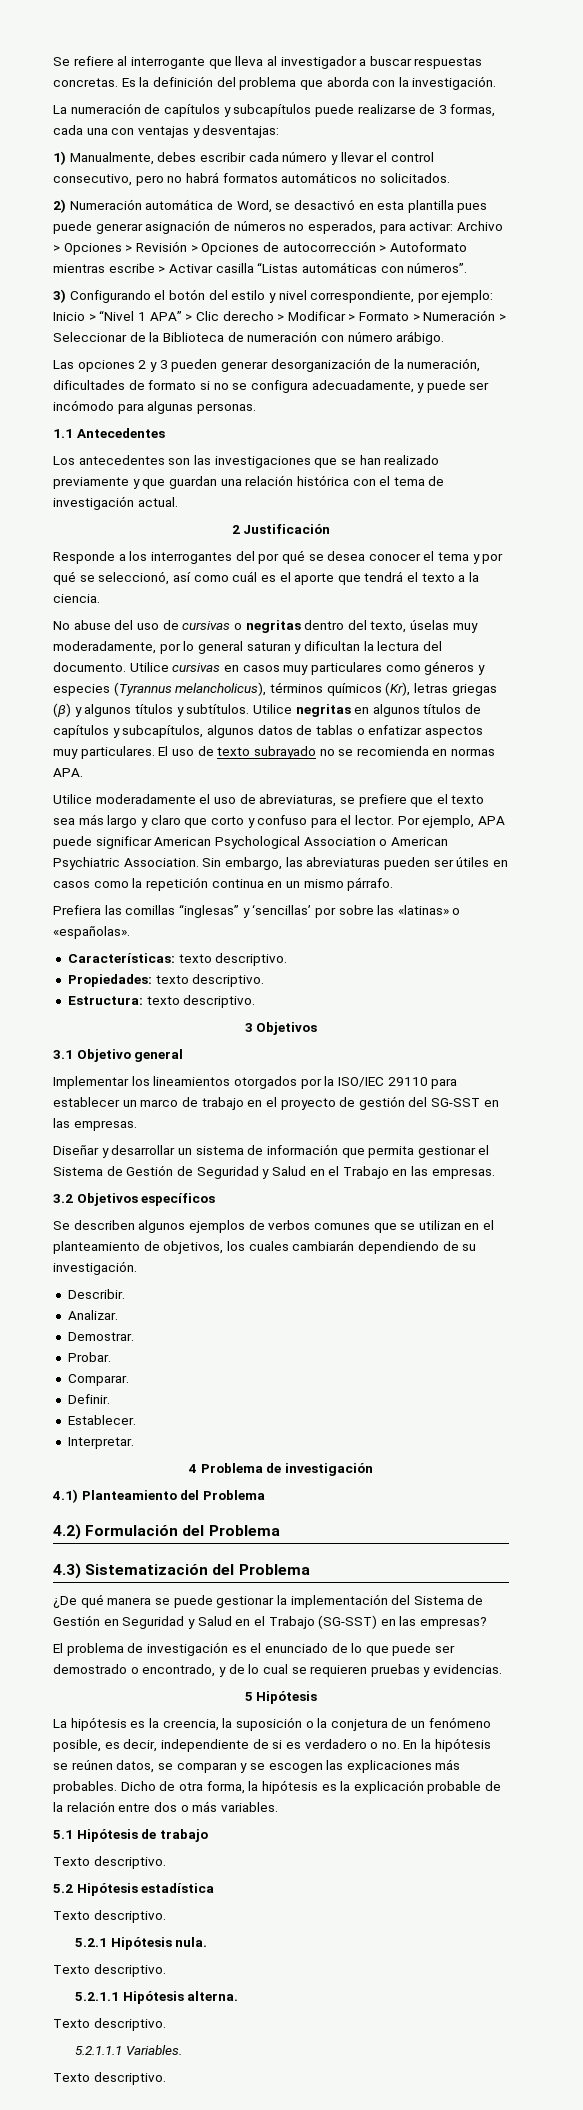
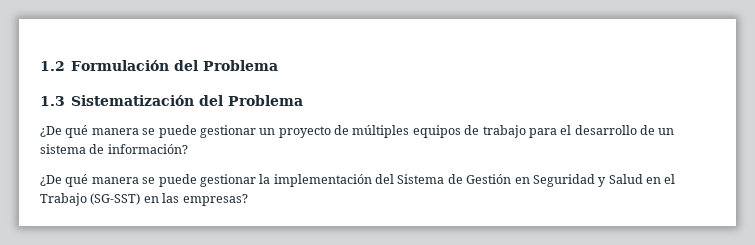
- Se refiere al interrogante que lleva al investigador a buscar respuestas concretas. Es la definición del problema que aborda con la investigación.
- La numeración de capítulos y subcapítulos puede realizarse de 3 formas, cada una con ventajas y desventajas:
- 1) Manualmente, debes escribir cada número y llevar el control consecutivo, pero no habrá formatos automáticos no solicitados.
- 2) Numeración automática de Word, se desactivó en esta plantilla pues puede generar asignación de números no esperados, para activar: Archivo > Opciones > Revisión > Opciones de autocorrección > Autoformato mientras escribe > Activar casilla “Listas automáticas con números”.
- 3) Configurando el botón del estilo y nivel correspondiente, por ejemplo: Inicio > “Nivel 1 APA” > Clic derecho > Modificar > Formato > Numeración > Seleccionar de la Biblioteca de numeración con número arábigo.
- Las opciones 2 y 3 pueden generar desorganización de la numeración, dificultades de formato si no se configura adecuadamente, y puede ser incómodo para algunas personas.
- 1.1 Antecedentes
- Los antecedentes son las investigaciones que se han realizado previamente y que guardan una relación histórica con el tema de investigación actual.
- 2 Justificación
- Responde a los interrogantes del por qué se desea conocer el tema y por qué se seleccionó, así como cuál es el aporte que tendrá el texto a la ciencia.
- No abuse del uso de cursivas o negritas dentro del texto, úselas muy moderadamente, por lo general saturan y dificultan la lectura del documento. Utilice cursivas en casos muy particulares como géneros y especies (Tyrannus melancholicus), términos químicos (Kr), letras griegas (β) y algunos títulos y subtítulos. Utilice negritas en algunos títulos de capítulos y subcapítulos, algunos datos de tablas o enfatizar aspectos muy particulares. El uso de texto subrayado no se recomienda en normas APA.
- Utilice moderadamente el uso de abreviaturas, se prefiere que el texto sea más largo y claro que corto y confuso para el lector. Por ejemplo, APA puede significar American Psychological Association o American Psychiatric Association. Sin embargo, las abreviaturas pueden ser útiles en casos como la repetición continua en un mismo párrafo.
- Prefiera las comillas “inglesas” y ‘sencillas’ por sobre las «latinas» o «españolas».
- Características: texto descriptivo.
- Propiedades: texto descriptivo.
- Estructura: texto descriptivo.
- 3 Objetivos
- 3.1 Objetivo general
- Implementar los lineamientos otorgados por la ISO/IEC 29110 para establecer un marco de trabajo en el proyecto de gestión del SG-SST en las empresas.
- Diseñar y desarrollar un sistema de información que permita gestionar el Sistema de Gestión de Seguridad y Salud en el Trabajo en las empresas.
- 3.2 Objetivos específicos
- Se describen algunos ejemplos de verbos comunes que se utilizan en el planteamiento de objetivos, los cuales cambiarán dependiendo de su investigación.
- Describir.
- Analizar.
- Demostrar.
- Probar.
- Comparar.
- Definir.
- Establecer.
- Interpretar.
- 4 Problema de investigación
- 4.1) Planteamiento del Problema
- 4.2) Formulación del Problema
+ 1.2 Formulación del Problema
- 4.3) Sistematización del Problema
+ 1.3 Sistematización del Problema
+ ¿De qué manera se puede gestionar un proyecto de múltiples equipos de trabajo para el desarrollo de un sistema de información?
- El problema de investigación es el enunciado de lo que puede ser demostrado o encontrado, y de lo cual se requieren pruebas y evidencias.
- 5 Hipótesis
- La hipótesis es la creencia, la suposición o la conjetura de un fenómeno posible, es decir, independiente de si es verdadero o no. En la hipótesis se reúnen datos, se comparan y se escogen las explicaciones más probables. Dicho de otra forma, la hipótesis es la explicación probable de la relación entre dos o más variables.
- 5.1 Hipótesis de trabajo
- Texto descriptivo.
- 5.2 Hipótesis estadística
- Texto descriptivo.
- 5.2.1 Hipótesis nula.
- Texto descriptivo.
- 5.2.1.1 Hipótesis alterna.
- Texto descriptivo.
- 5.2.1.1.1 Variables.
- Texto descriptivo.

